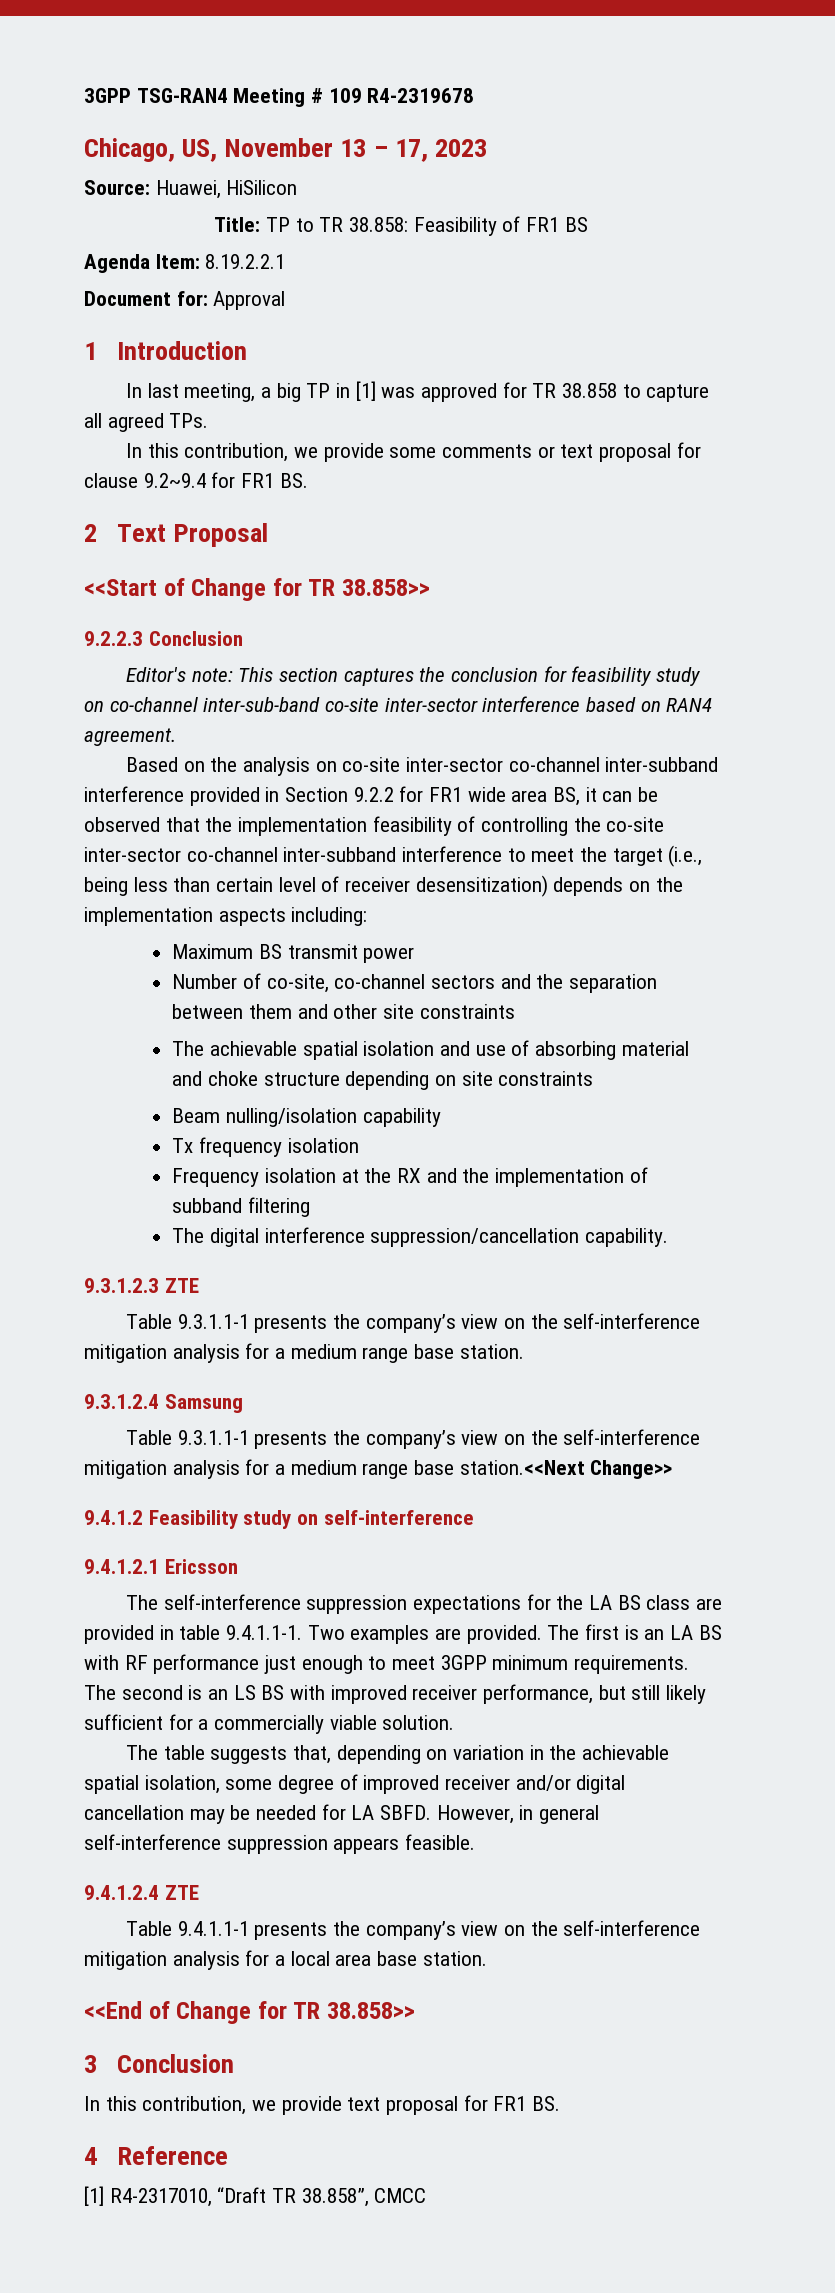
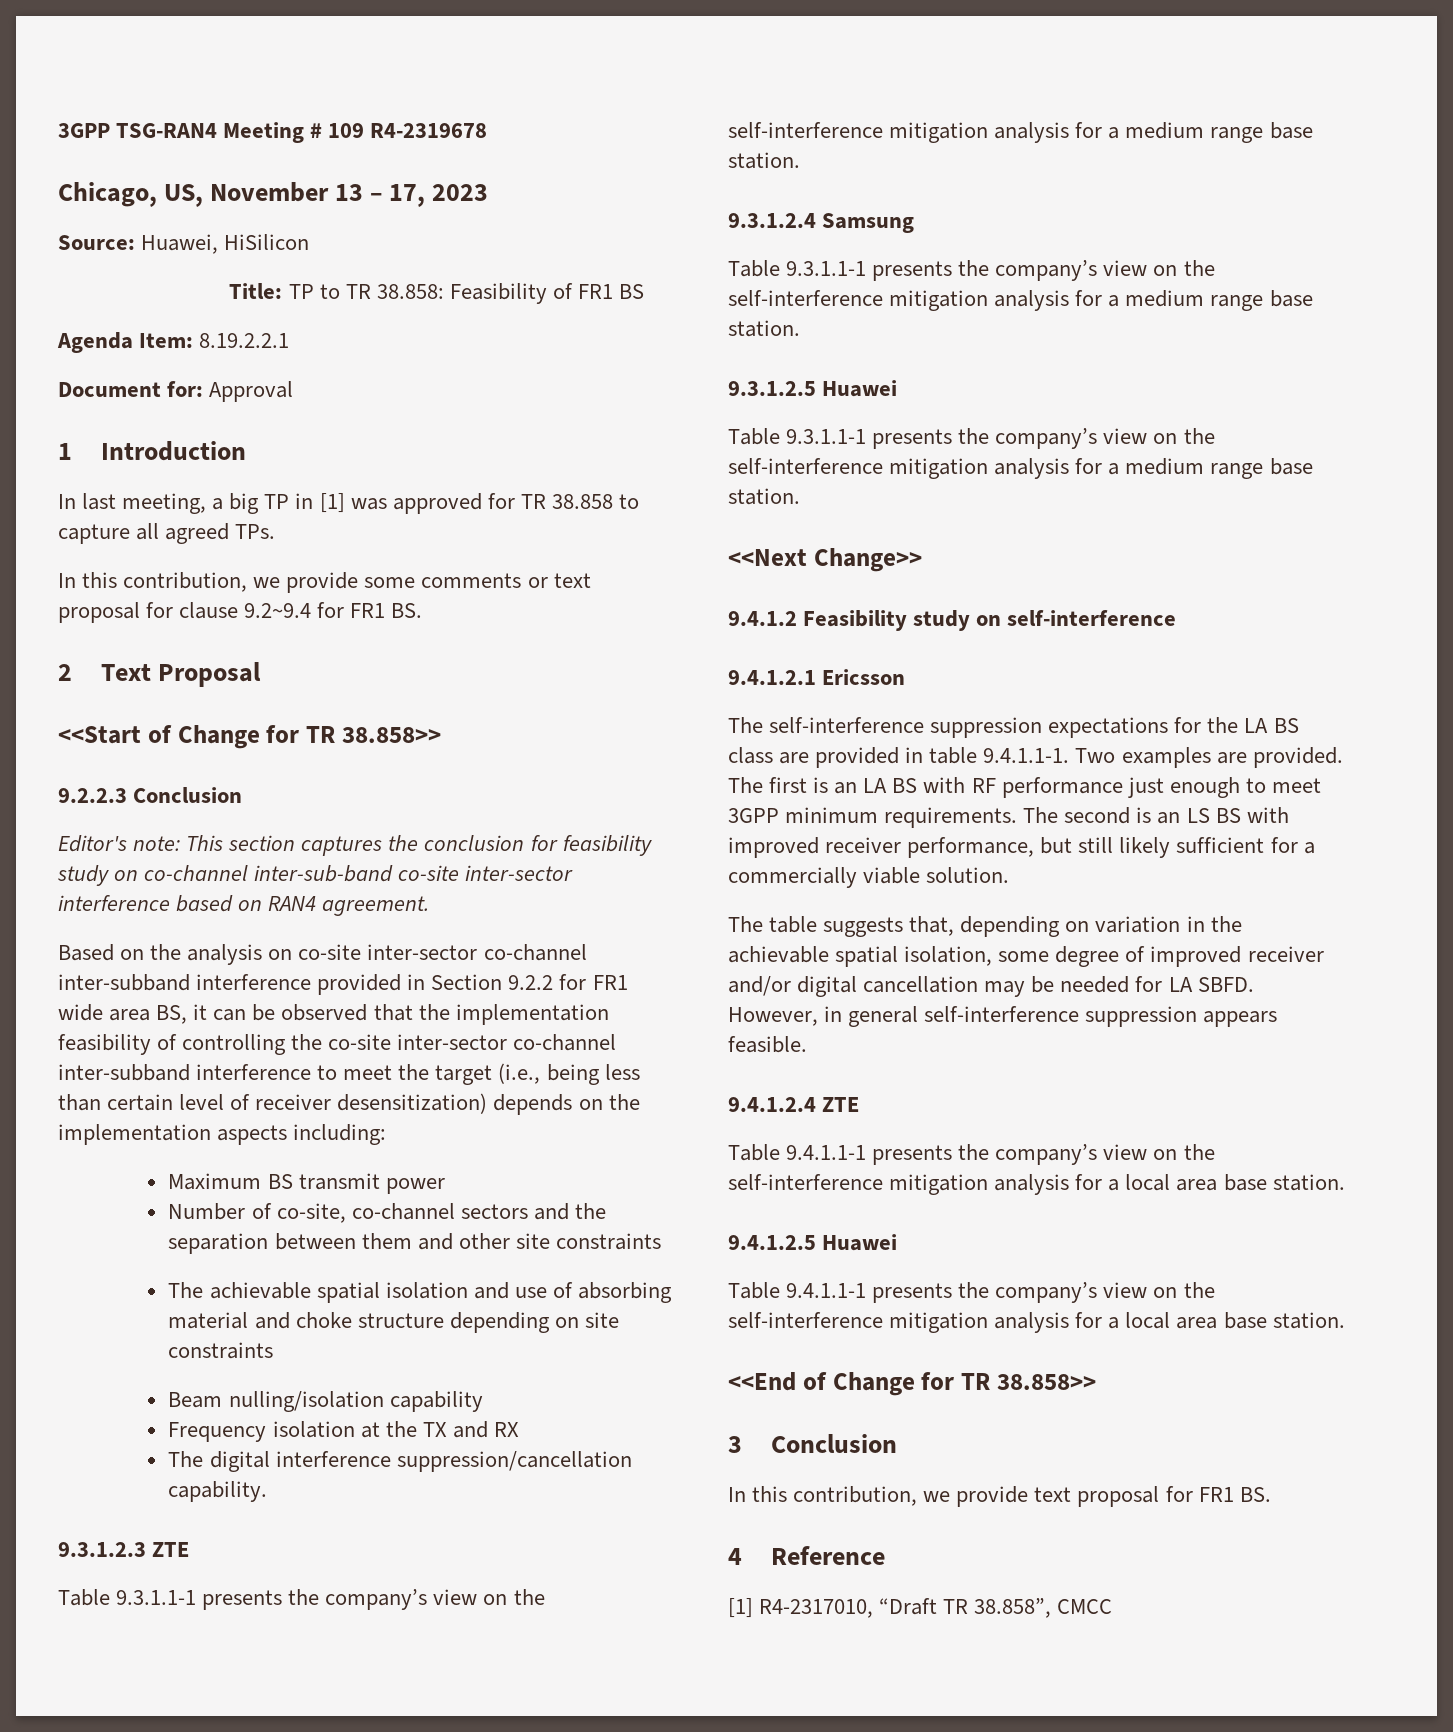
- Tx frequency isolation
- Frequency isolation at the RX and the implementation of subband filtering
+ Frequency isolation at the TX and RX
  9.3.1.2.4 Samsung
- Table 9.3.1.1-1 presents the company’s view on the self-interference mitigation analysis for a medium range base station.<<Next Change>>
+ Table 9.3.1.1-1 presents the company’s view on the self-interference mitigation analysis for a medium range base station.
+ 9.3.1.2.5 Huawei
+ Table 9.3.1.1-1 presents the company’s view on the self-interference mitigation analysis for a medium range base station.
+ <<Next Change>>
+ 9.4.1.2.5 Huawei
+ Table 9.4.1.1-1 presents the company’s view on the self-interference mitigation analysis for a local area base station.

